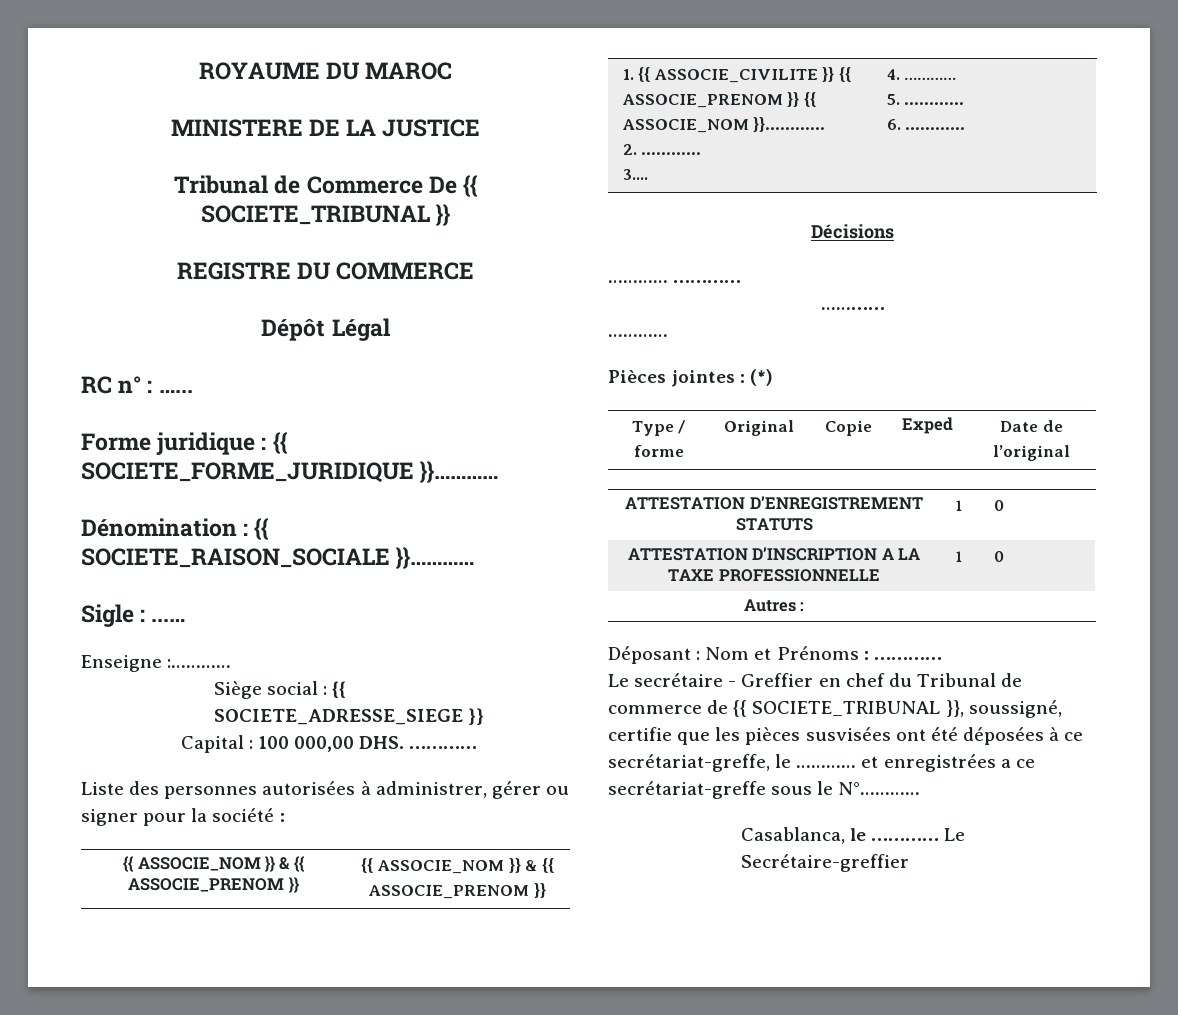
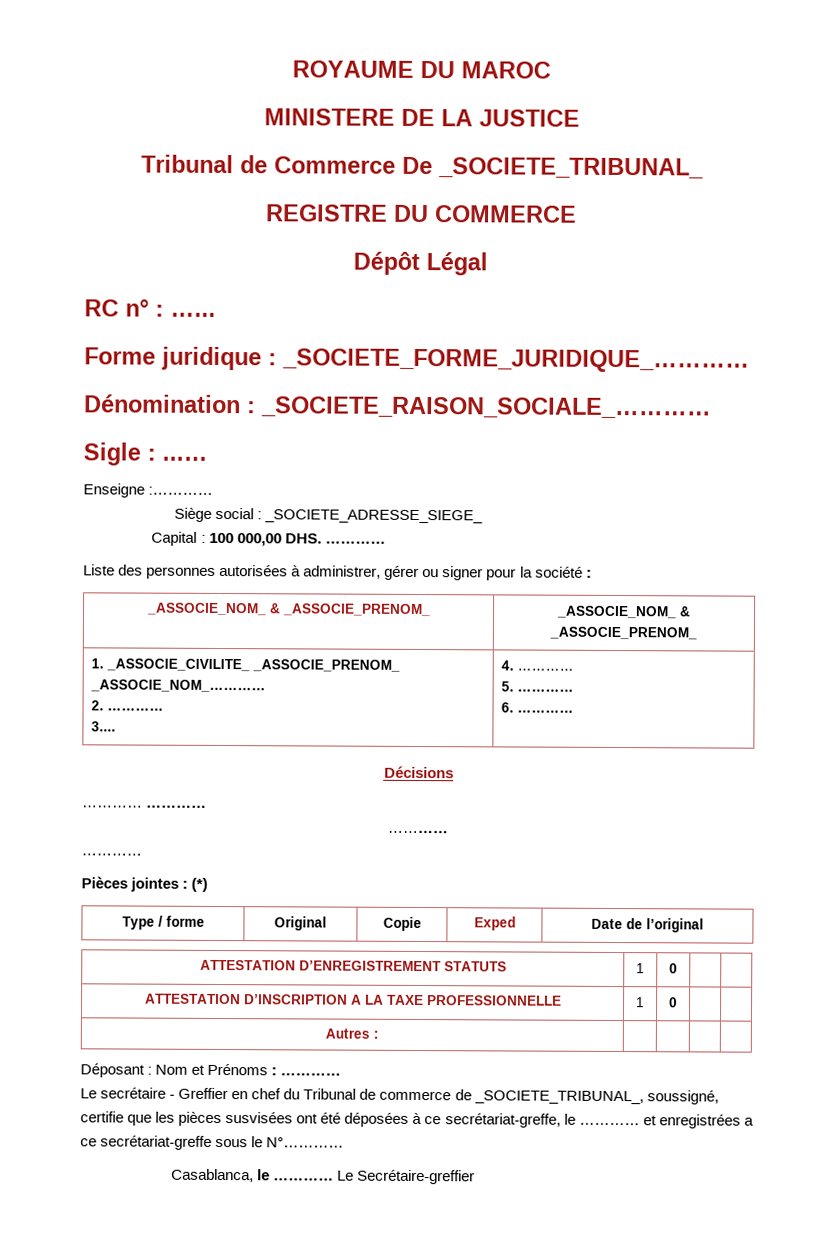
- Tribunal de Commerce De {{ SOCIETE_TRIBUNAL }}
+ Tribunal de Commerce De _SOCIETE_TRIBUNAL_
- Forme juridique : {{ SOCIETE_FORME_JURIDIQUE }}…………
+ Forme juridique : _SOCIETE_FORME_JURIDIQUE_…………
- Dénomination : {{ SOCIETE_RAISON_SOCIALE }}…………
+ Dénomination : _SOCIETE_RAISON_SOCIALE_…………
- Siège social : {{ SOCIETE_ADRESSE_SIEGE }}
+ Siège social : _SOCIETE_ADRESSE_SIEGE_
- {{ ASSOCIE_NOM }} & {{ ASSOCIE_PRENOM }} | {{ ASSOCIE_NOM }} & {{ ASSOCIE_PRENOM }}
- 1. {{ ASSOCIE_CIVILITE }} {{ ASSOCIE_PRENOM }} {{ ASSOCIE_NOM }}…………
+ _ASSOCIE_NOM_ & _ASSOCIE_PRENOM_ | _ASSOCIE_NOM_ & _ASSOCIE_PRENOM_
+ 1. _ASSOCIE_CIVILITE_ _ASSOCIE_PRENOM_ _ASSOCIE_NOM_…………
- Le secrétaire - Greffier en chef du Tribunal de commerce de {{ SOCIETE_TRIBUNAL }}, soussigné, certifie que les pièces susvisées ont été déposées à ce secrétariat-greffe, le ………… et enregistrées a ce secrétariat-greffe sous le N°…………
+ Le secrétaire - Greffier en chef du Tribunal de commerce de _SOCIETE_TRIBUNAL_, soussigné, certifie que les pièces susvisées ont été déposées à ce secrétariat-greffe, le ………… et enregistrées a ce secrétariat-greffe sous le N°…………

